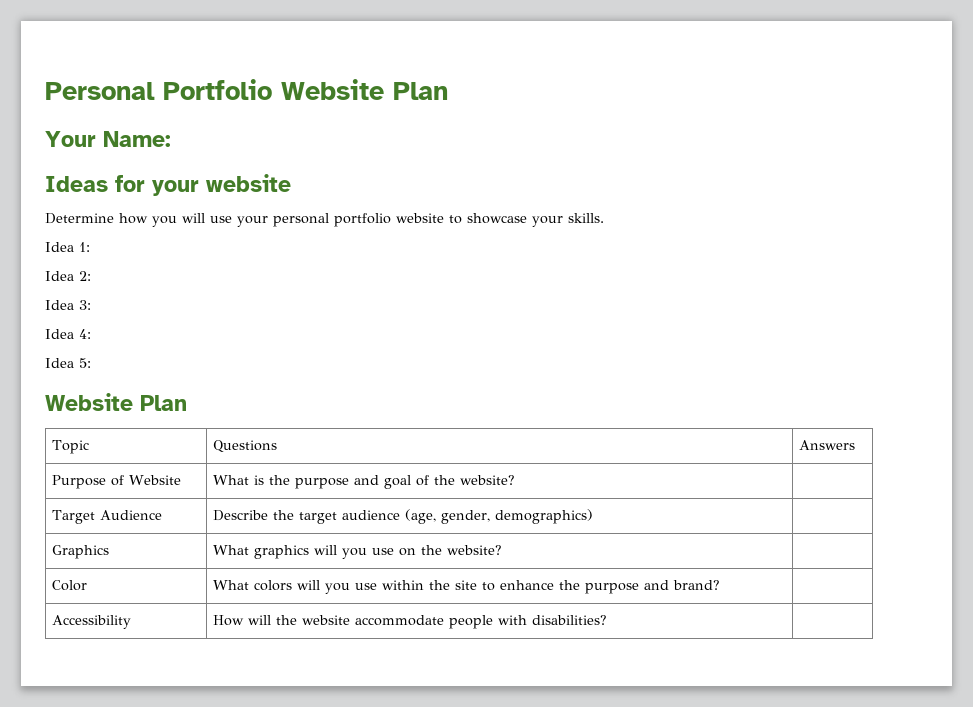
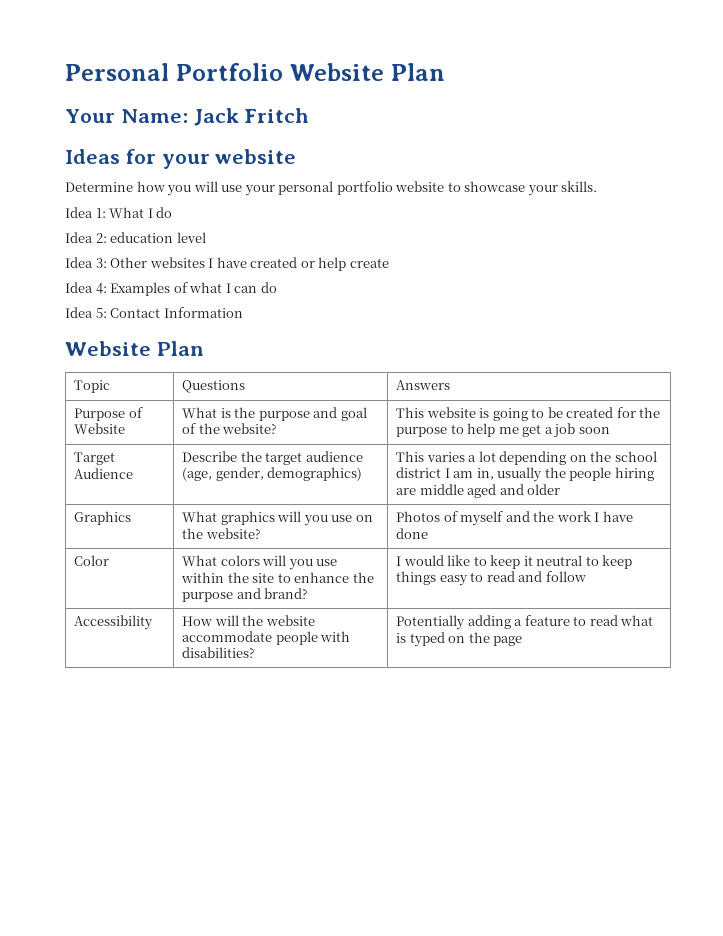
- Your Name:
+ Your Name: Jack Fritch
- Idea 1:
+ Idea 1: What I do
- Idea 2:
+ Idea 2: education level
- Idea 3:
- Idea 4:
+ Idea 3: Other websites I have created or help create
+ Idea 4: Examples of what I can do
- Idea 5:
+ Idea 5: Contact Information
- Purpose of Website | What is the purpose and goal of the website? |
+ Purpose of Website | What is the purpose and goal of the website? | This website is going to be created for the purpose to help me get a job soon
- Target Audience | Describe the target audience (age, gender, demographics) |
+ Target Audience | Describe the target audience (age, gender, demographics) | This varies a lot depending on the school district I am in, usually the people hiring are middle aged and older
- Graphics | What graphics will you use on the website? |
+ Graphics | What graphics will you use on the website? | Photos of myself and the work I have done
- Color | What colors will you use within the site to enhance the purpose and brand? |
+ Color | What colors will you use within the site to enhance the purpose and brand? | I would like to keep it neutral to keep things easy to read and follow
- Accessibility | How will the website accommodate people with disabilities? |
+ Accessibility | How will the website accommodate people with disabilities? | Potentially adding a feature to read what is typed on the page

